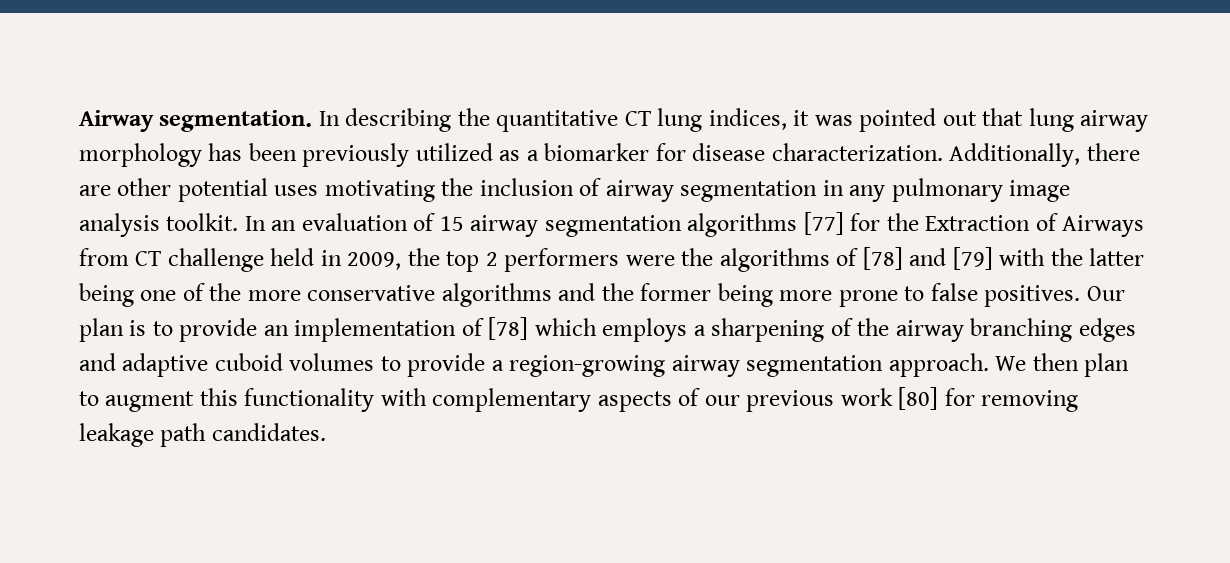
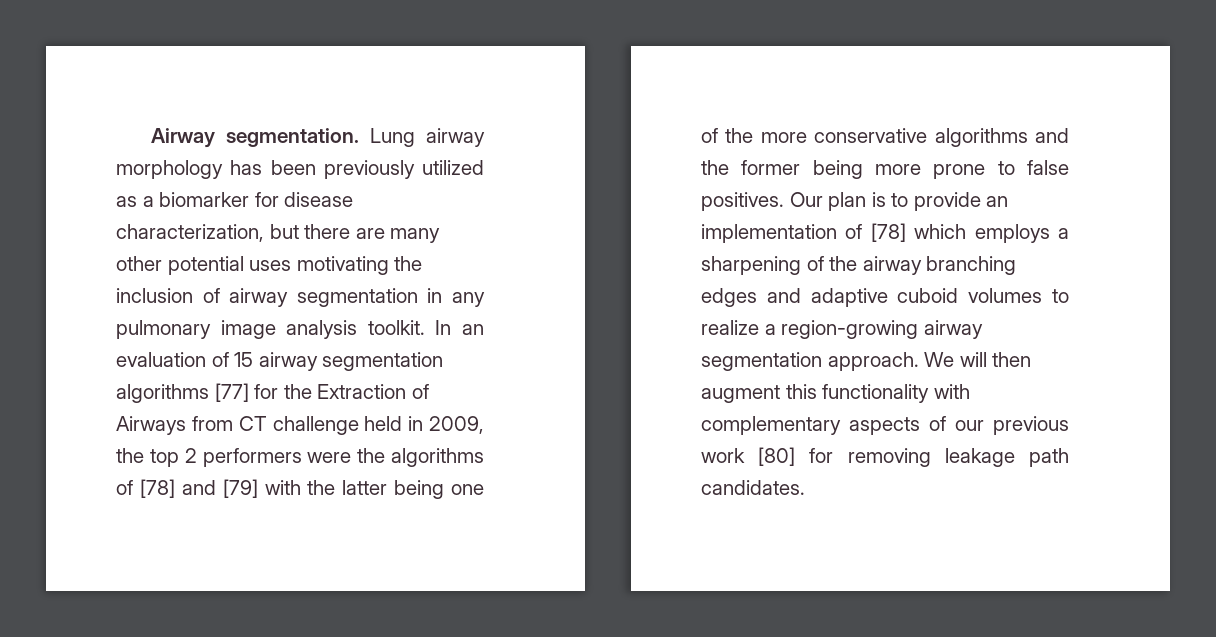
- In describing the quantitative CT lung indices, it was pointed out that lung airway morphology has been previously utilized as a biomarker for disease characterization. Additionally, there are other potential uses motivating the inclusion of airway segmentation in any pulmonary image analysis toolkit.
+ Lung airway morphology has been previously utilized as a biomarker for disease characterization, but there are many other potential uses motivating the inclusion of airway segmentation in any pulmonary image analysis toolkit.
- Our plan is to provide an implementation of [78] which employs a sharpening of the airway branching edges and adaptive cuboid volumes to provide a region-growing airway segmentation approach.
+ Our plan is to provide an implementation of [78] which employs a sharpening of the airway branching edges and adaptive cuboid volumes to realize a region-growing airway segmentation approach.
- We then plan to augment this functionality with complementary aspects of our previous work [80] for removing leakage path candidates.
+ We will then augment this functionality with complementary aspects of our previous work [80] for removing leakage path candidates.

